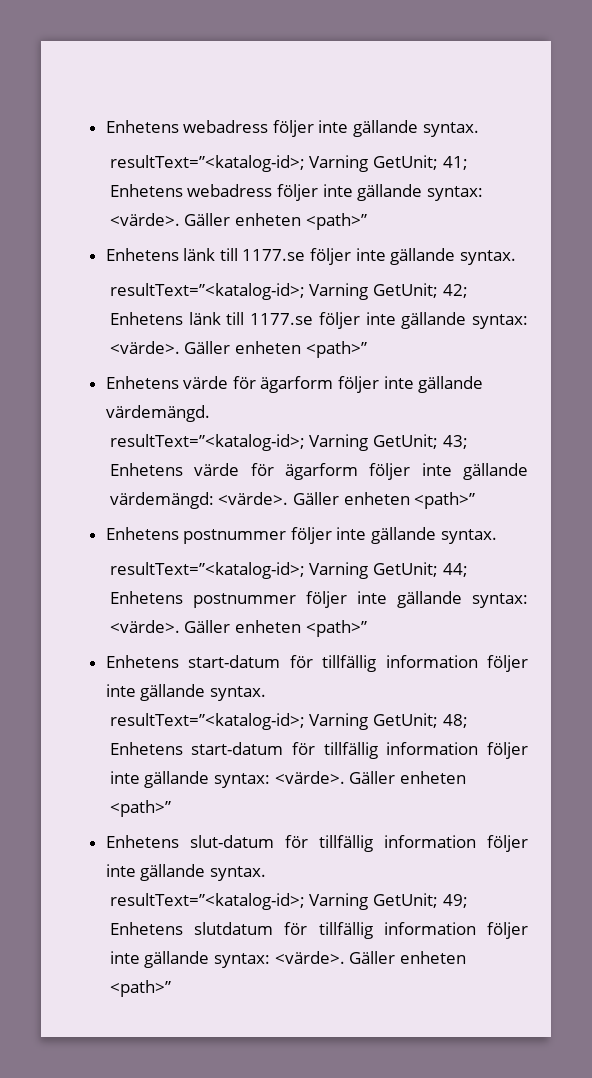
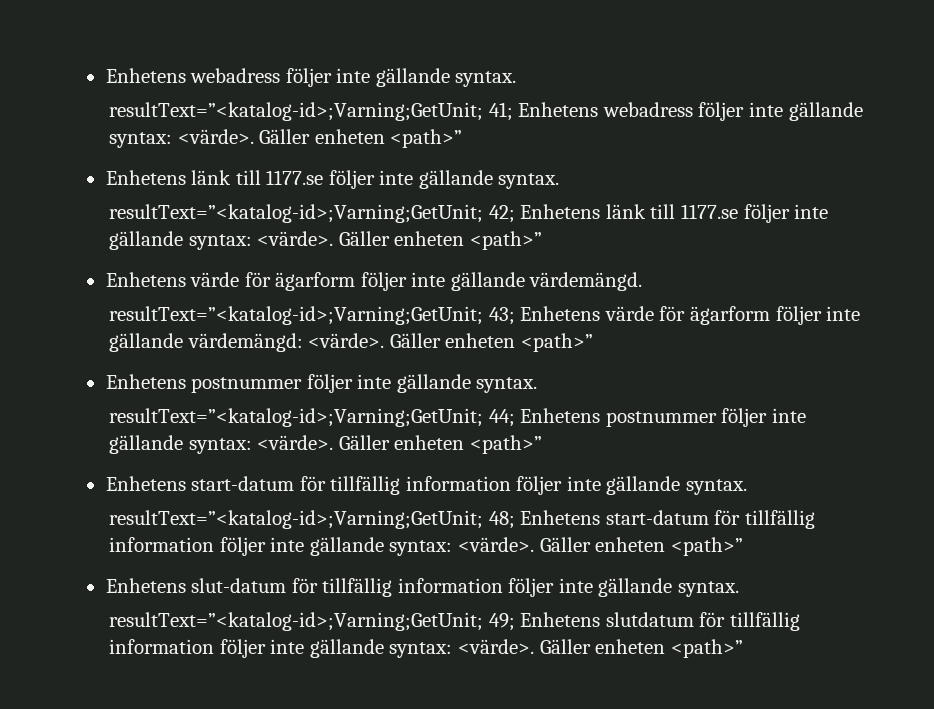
- resultText=”<katalog-id>; Varning GetUnit; 41; Enhetens webadress följer inte gällande syntax: <värde>.
+ resultText=”<katalog-id>;Varning;GetUnit; 41; Enhetens webadress följer inte gällande syntax: <värde>.
- resultText=”<katalog-id>; Varning GetUnit; 42; Enhetens länk till 1177.se följer inte gällande syntax: <värde>.
+ resultText=”<katalog-id>;Varning;GetUnit; 42; Enhetens länk till 1177.se följer inte gällande syntax: <värde>.
- resultText=”<katalog-id>; Varning GetUnit; 43; Enhetens värde för ägarform följer inte gällande värdemängd: <värde>.
+ resultText=”<katalog-id>;Varning;GetUnit; 43; Enhetens värde för ägarform följer inte gällande värdemängd: <värde>.
- resultText=”<katalog-id>; Varning GetUnit; 44; Enhetens postnummer följer inte gällande syntax: <värde>.
+ resultText=”<katalog-id>;Varning;GetUnit; 44; Enhetens postnummer följer inte gällande syntax: <värde>.
- resultText=”<katalog-id>; Varning GetUnit; 48; Enhetens start-datum för tillfällig information följer inte gällande syntax: <värde>.
+ resultText=”<katalog-id>;Varning;GetUnit; 48; Enhetens start-datum för tillfällig information följer inte gällande syntax: <värde>.
- resultText=”<katalog-id>; Varning GetUnit; 49; Enhetens slutdatum för tillfällig information följer inte gällande syntax: <värde>.
+ resultText=”<katalog-id>;Varning;GetUnit; 49; Enhetens slutdatum för tillfällig information följer inte gällande syntax: <värde>.

